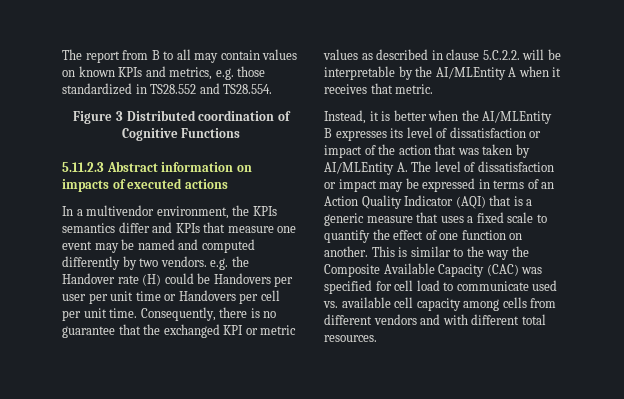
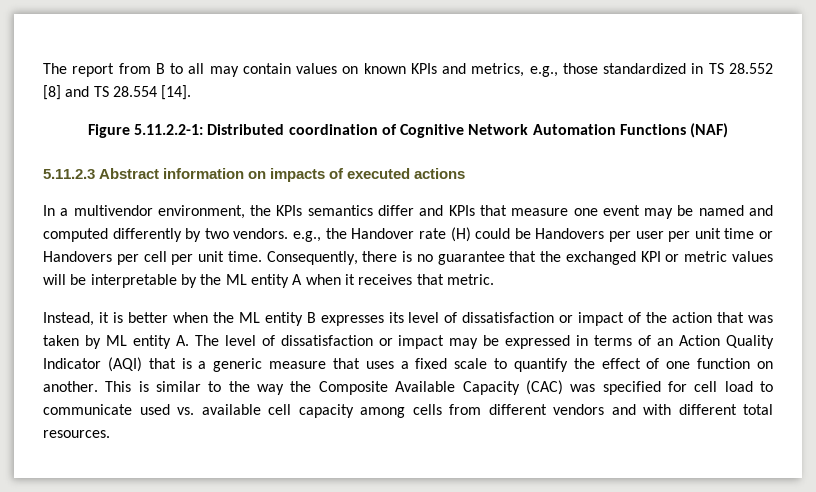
- The report from B to all may contain values on known KPIs and metrics, e.g. those standardized in TS28.552 and TS28.554.
+ The report from B to all may contain values on known KPIs and metrics, e.g., those standardized in TS 28.552 [8] and TS 28.554 [14].
- Figure 3 Distributed coordination of Cognitive Functions
+ Figure 5.11.2.2-1: Distributed coordination of Cognitive Network Automation Functions (NAF)
- In a multivendor environment, the KPIs semantics differ and KPIs that measure one event may be named and computed differently by two vendors. e.g. the Handover rate (H) could be Handovers per user per unit time or Handovers per cell per unit time.
+ In a multivendor environment, the KPIs semantics differ and KPIs that measure one event may be named and computed differently by two vendors. e.g., the Handover rate (H) could be Handovers per user per unit time or Handovers per cell per unit time.
- Consequently, there is no guarantee that the exchanged KPI or metric values as described in clause 5.C.2.2. will be interpretable by the AI/MLEntity A when it receives that metric.
+ Consequently, there is no guarantee that the exchanged KPI or metric values will be interpretable by the ML entity A when it receives that metric.
- Instead, it is better when the AI/MLEntity B expresses its level of dissatisfaction or impact of the action that was taken by AI/MLEntity A. The level of dissatisfaction or impact may be expressed in terms of an Action Quality Indicator (AQI) that is a generic measure that uses a fixed scale to quantify the effect of one function on another.
+ Instead, it is better when the ML entity B expresses its level of dissatisfaction or impact of the action that was taken by ML entity A. The level of dissatisfaction or impact may be expressed in terms of an Action Quality Indicator (AQI) that is a generic measure that uses a fixed scale to quantify the effect of one function on another.

